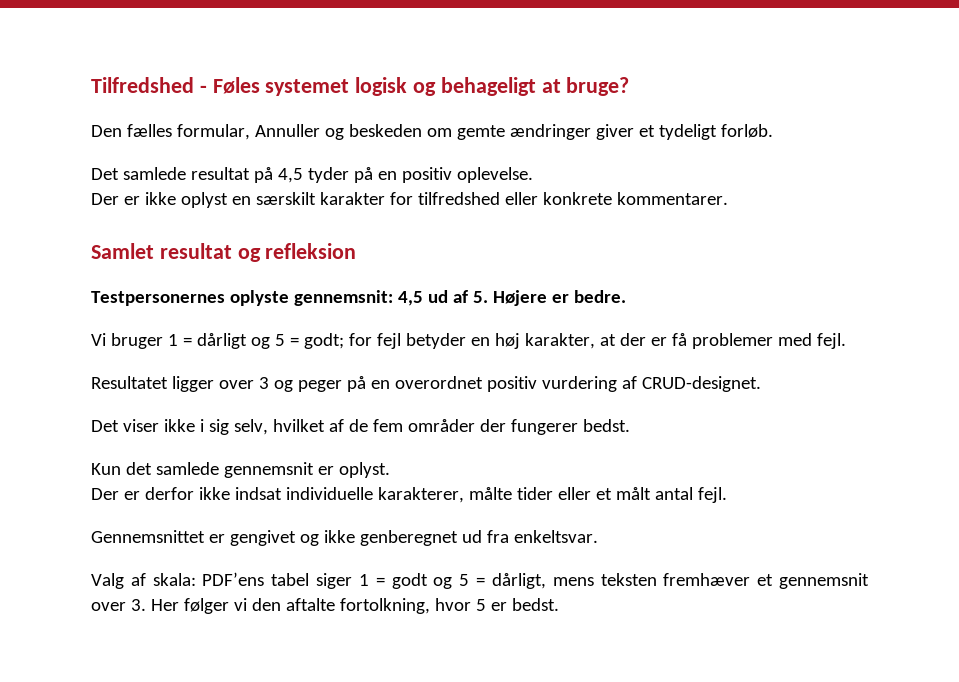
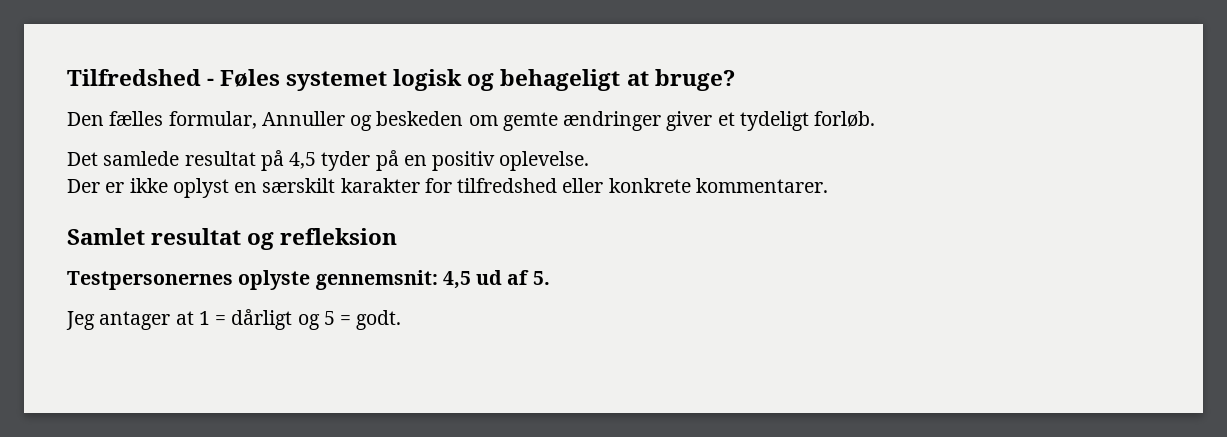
- Testpersonernes oplyste gennemsnit: 4,5 ud af 5. Højere er bedre.
- Vi bruger 1 = dårligt og 5 = godt; for fejl betyder en høj karakter, at der er få problemer med fejl.
- Resultatet ligger over 3 og peger på en overordnet positiv vurdering af CRUD-designet.
- Det viser ikke i sig selv, hvilket af de fem områder der fungerer bedst.
- Kun det samlede gennemsnit er oplyst.
- Der er derfor ikke indsat individuelle karakterer, målte tider eller et målt antal fejl.
- Gennemsnittet er gengivet og ikke genberegnet ud fra enkeltsvar.
- Valg af skala: PDF’ens tabel siger 1 = godt og 5 = dårligt, mens teksten fremhæver et gennemsnit over 3. Her følger vi den aftalte fortolkning, hvor 5 er bedst.
+ Testpersonernes oplyste gennemsnit: 4,5 ud af 5.
+ Jeg antager at 1 = dårligt og 5 = godt.

